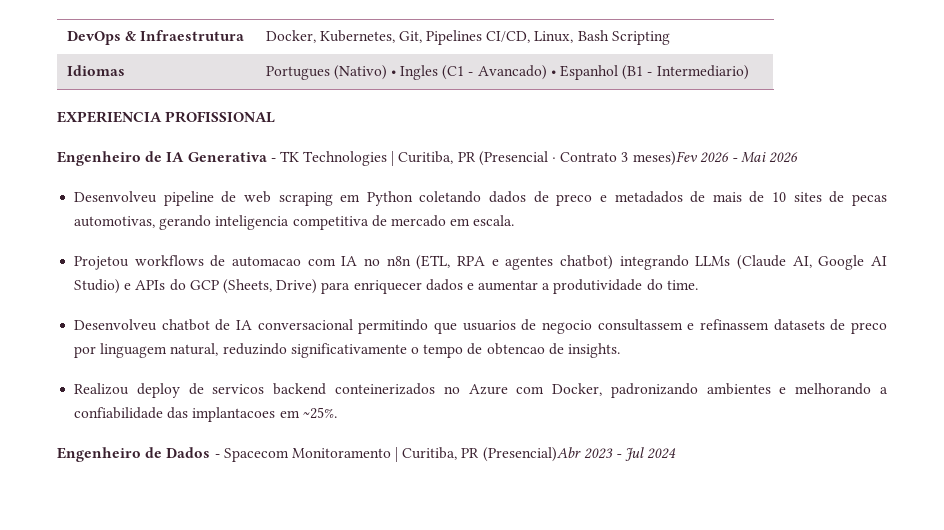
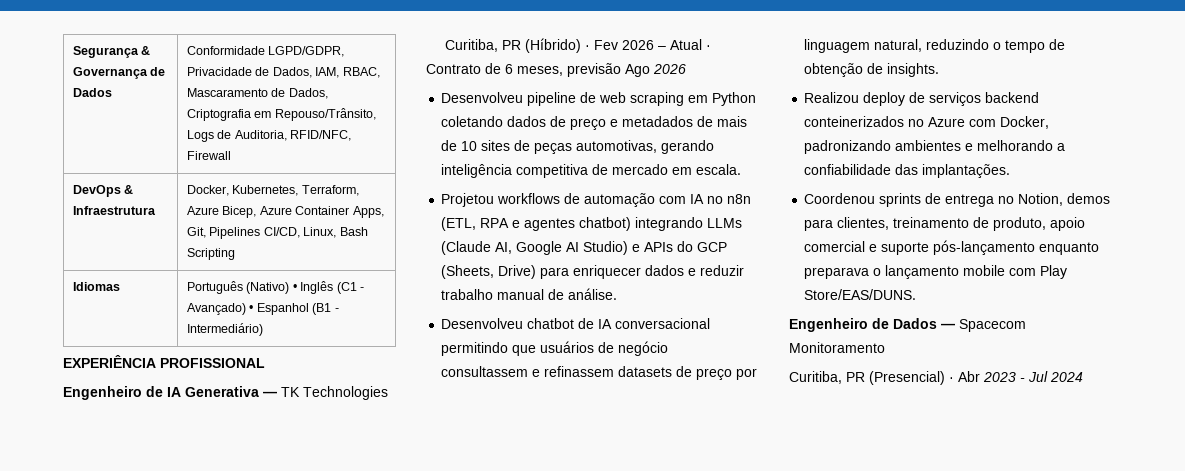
+ Segurança & Governança de Dados | Conformidade LGPD/GDPR, Privacidade de Dados, IAM, RBAC, Mascaramento de Dados, Criptografia em Repouso/Trânsito, Logs de Auditoria, RFID/NFC, Firewall
- DevOps & Infraestrutura | Docker, Kubernetes, Git, Pipelines CI/CD, Linux, Bash Scripting
+ DevOps & Infraestrutura | Docker, Kubernetes, Terraform, Azure Bicep, Azure Container Apps, Git, Pipelines CI/CD, Linux, Bash Scripting
- Idiomas | Portugues (Nativo) • Ingles (C1 - Avancado) • Espanhol (B1 - Intermediario)
- EXPERIENCIA PROFISSIONAL
+ Idiomas | Português (Nativo) • Inglês (C1 - Avançado) • Espanhol (B1 - Intermediário)
+ EXPERIÊNCIA PROFISSIONAL
- Engenheiro de IA Generativa - TK Technologies | Curitiba, PR (Presencial · Contrato 3 meses)Fev 2026 - Mai 2026
+ Engenheiro de IA Generativa — TK Technologies
+ Curitiba, PR (Híbrido) · Fev 2026 – Atual · Contrato de 6 meses, previsão Ago 2026
- Desenvolveu pipeline de web scraping em Python coletando dados de preco e metadados de mais de 10 sites de pecas automotivas, gerando inteligencia competitiva de mercado em escala.
+ Desenvolveu pipeline de web scraping em Python coletando dados de preço e metadados de mais de 10 sites de peças automotivas, gerando inteligência competitiva de mercado em escala.
- Projetou workflows de automacao com IA no n8n (ETL, RPA e agentes chatbot) integrando LLMs (Claude AI, Google AI Studio) e APIs do GCP (Sheets, Drive) para enriquecer dados e aumentar a produtividade do time.
+ Projetou workflows de automação com IA no n8n (ETL, RPA e agentes chatbot) integrando LLMs (Claude AI, Google AI Studio) e APIs do GCP (Sheets, Drive) para enriquecer dados e reduzir trabalho manual de análise.
- Desenvolveu chatbot de IA conversacional permitindo que usuarios de negocio consultassem e refinassem datasets de preco por linguagem natural, reduzindo significativamente o tempo de obtencao de insights.
+ Desenvolveu chatbot de IA conversacional permitindo que usuários de negócio consultassem e refinassem datasets de preço por linguagem natural, reduzindo o tempo de obtenção de insights.
- Realizou deploy de servicos backend conteinerizados no Azure com Docker, padronizando ambientes e melhorando a confiabilidade das implantacoes em ~25%.
+ Realizou deploy de serviços backend conteinerizados no Azure com Docker, padronizando ambientes e melhorando a confiabilidade das implantações.
+ Coordenou sprints de entrega no Notion, demos para clientes, treinamento de produto, apoio comercial e suporte pós-lançamento enquanto preparava o lançamento mobile com Play Store/EAS/DUNS.
- Engenheiro de Dados - Spacecom Monitoramento | Curitiba, PR (Presencial)Abr 2023 - Jul 2024
+ Engenheiro de Dados — Spacecom Monitoramento
+ Curitiba, PR (Presencial) · Abr 2023 - Jul 2024

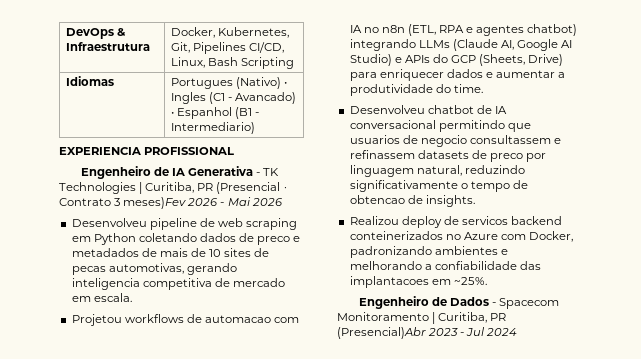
- Segurança & Governança de Dados | Conformidade LGPD/GDPR, Privacidade de Dados, IAM, RBAC, Mascaramento de Dados, Criptografia em Repouso/Trânsito, Logs de Auditoria, RFID/NFC, Firewall
- DevOps & Infraestrutura | Docker, Kubernetes, Terraform, Azure Bicep, Azure Container Apps, Git, Pipelines CI/CD, Linux, Bash Scripting
+ DevOps & Infraestrutura | Docker, Kubernetes, Git, Pipelines CI/CD, Linux, Bash Scripting
- Idiomas | Português (Nativo) • Inglês (C1 - Avançado) • Espanhol (B1 - Intermediário)
- EXPERIÊNCIA PROFISSIONAL
+ Idiomas | Portugues (Nativo) • Ingles (C1 - Avancado) • Espanhol (B1 - Intermediario)
+ EXPERIENCIA PROFISSIONAL
- Engenheiro de IA Generativa — TK Technologies
- Curitiba, PR (Híbrido) · Fev 2026 – Atual · Contrato de 6 meses, previsão Ago 2026
+ Engenheiro de IA Generativa - TK Technologies | Curitiba, PR (Presencial · Contrato 3 meses)Fev 2026 - Mai 2026
- Desenvolveu pipeline de web scraping em Python coletando dados de preço e metadados de mais de 10 sites de peças automotivas, gerando inteligência competitiva de mercado em escala.
+ Desenvolveu pipeline de web scraping em Python coletando dados de preco e metadados de mais de 10 sites de pecas automotivas, gerando inteligencia competitiva de mercado em escala.
- Projetou workflows de automação com IA no n8n (ETL, RPA e agentes chatbot) integrando LLMs (Claude AI, Google AI Studio) e APIs do GCP (Sheets, Drive) para enriquecer dados e reduzir trabalho manual de análise.
+ Projetou workflows de automacao com IA no n8n (ETL, RPA e agentes chatbot) integrando LLMs (Claude AI, Google AI Studio) e APIs do GCP (Sheets, Drive) para enriquecer dados e aumentar a produtividade do time.
- Desenvolveu chatbot de IA conversacional permitindo que usuários de negócio consultassem e refinassem datasets de preço por linguagem natural, reduzindo o tempo de obtenção de insights.
+ Desenvolveu chatbot de IA conversacional permitindo que usuarios de negocio consultassem e refinassem datasets de preco por linguagem natural, reduzindo significativamente o tempo de obtencao de insights.
- Realizou deploy de serviços backend conteinerizados no Azure com Docker, padronizando ambientes e melhorando a confiabilidade das implantações.
- Coordenou sprints de entrega no Notion, demos para clientes, treinamento de produto, apoio comercial e suporte pós-lançamento enquanto preparava o lançamento mobile com Play Store/EAS/DUNS.
+ Realizou deploy de servicos backend conteinerizados no Azure com Docker, padronizando ambientes e melhorando a confiabilidade das implantacoes em ~25%.
- Engenheiro de Dados — Spacecom Monitoramento
- Curitiba, PR (Presencial) · Abr 2023 - Jul 2024
+ Engenheiro de Dados - Spacecom Monitoramento | Curitiba, PR (Presencial)Abr 2023 - Jul 2024

